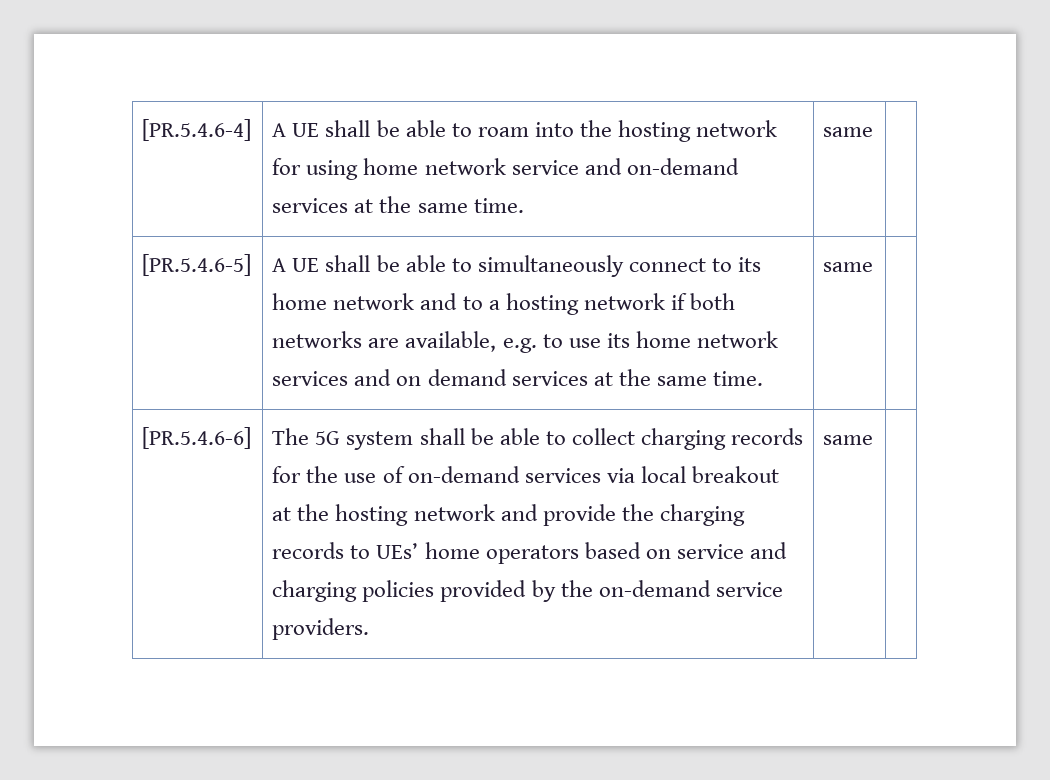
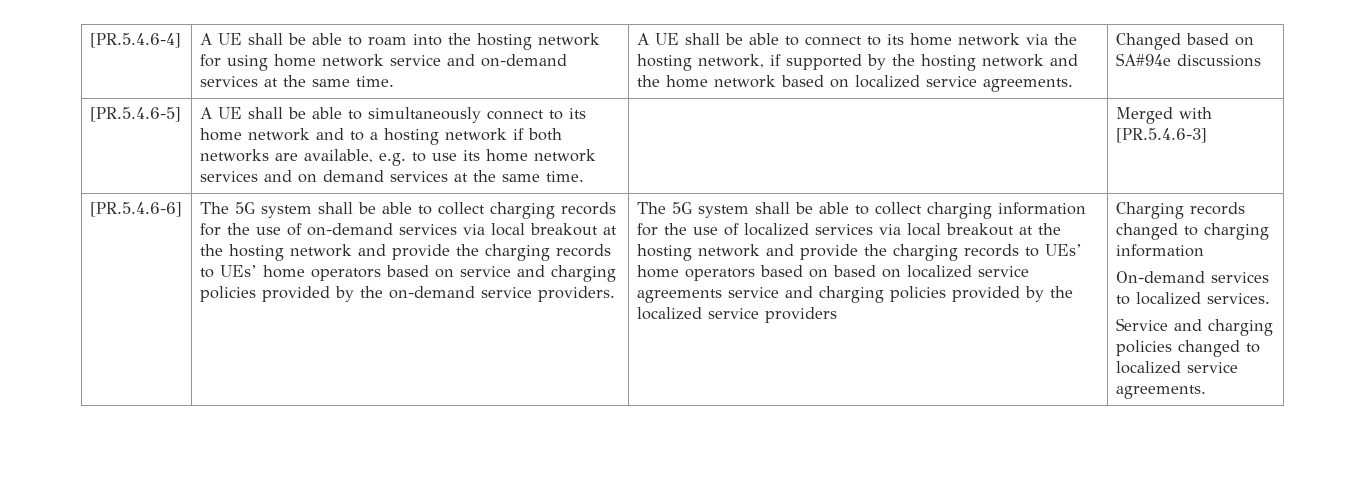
- A UE shall be able to roam into the hosting network for using home network service and on-demand services at the same time. | same
+ A UE shall be able to roam into the hosting network for using home network service and on-demand services at the same time. | A UE shall be able to connect to its home network via the hosting network, if supported by the hosting network and the home network based on localized service agreements. | Changed based on SA#94e discussions
- A UE shall be able to simultaneously connect to its home network and to a hosting network if both networks are available, e.g. to use its home network services and on demand services at the same time. | same
+ A UE shall be able to simultaneously connect to its home network and to a hosting network if both networks are available, e.g. to use its home network services and on demand services at the same time. | | Merged with [PR.5.4.6-3]
- The 5G system shall be able to collect charging records for the use of on-demand services via local breakout at the hosting network and provide the charging records to UEs’ home operators based on service and charging policies provided by the on-demand service providers. | same
+ The 5G system shall be able to collect charging records for the use of on-demand services via local breakout at the hosting network and provide the charging records to UEs’ home operators based on service and charging policies provided by the on-demand service providers. | The 5G system shall be able to collect charging information for the use of localized services via local breakout at the hosting network and provide the charging records to UEs’ home operators based on based on localized service agreements service and charging policies provided by the localized service providers | Charging records changed to charging information
+ On-demand services to localized services.
+ Service and charging policies changed to localized service agreements.

